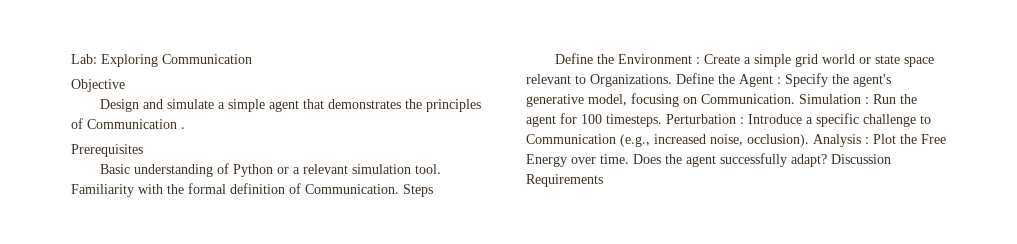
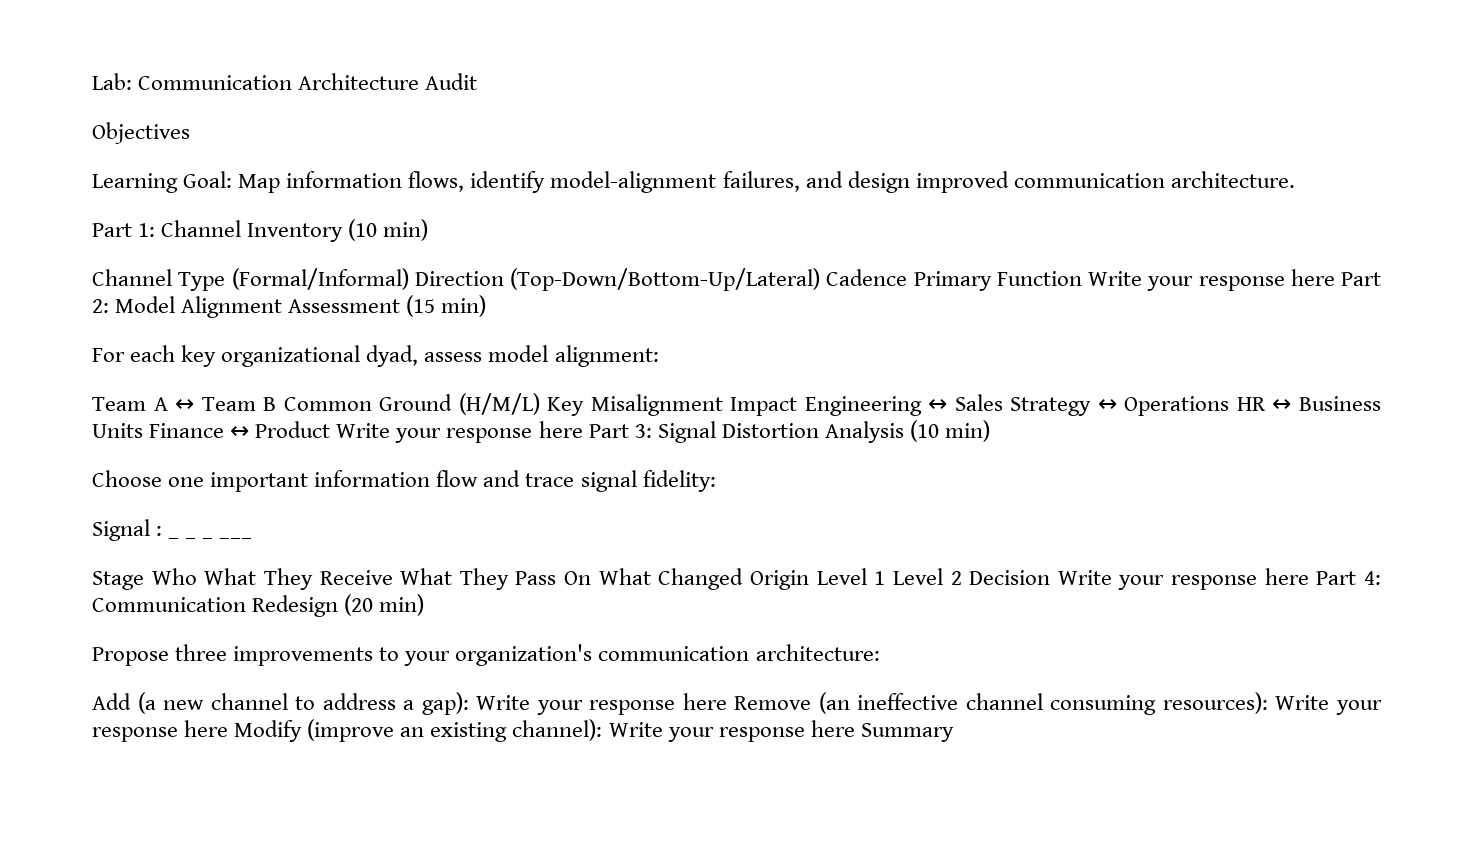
- Lab: Exploring Communication
- Objective
- Design and simulate a simple agent that demonstrates the principles of Communication .
- Prerequisites
- Basic understanding of Python or a relevant simulation tool. Familiarity with the formal definition of Communication. Steps
- Define the Environment : Create a simple grid world or state space relevant to Organizations. Define the Agent : Specify the agent's generative model, focusing on Communication. Simulation : Run the agent for 100 timesteps. Perturbation : Introduce a specific challenge to Communication (e.g., increased noise, occlusion). Analysis : Plot the Free Energy over time. Does the agent successfully adapt? Discussion Requirements
+ Lab: Communication Architecture Audit
+ Objectives
+ Learning Goal: Map information flows, identify model-alignment failures, and design improved communication architecture.
+ Part 1: Channel Inventory (10 min)
+ Channel Type (Formal/Informal) Direction (Top-Down/Bottom-Up/Lateral) Cadence Primary Function Write your response here Part 2: Model Alignment Assessment (15 min)
+ For each key organizational dyad, assess model alignment:
+ Team A ↔ Team B Common Ground (H/M/L) Key Misalignment Impact Engineering ↔ Sales Strategy ↔ Operations HR ↔ Business Units Finance ↔ Product Write your response here Part 3: Signal Distortion Analysis (10 min)
+ Choose one important information flow and trace signal fidelity:
+ Signal : _ _ _ ___
+ Stage Who What They Receive What They Pass On What Changed Origin Level 1 Level 2 Decision Write your response here Part 4: Communication Redesign (20 min)
+ Propose three improvements to your organization's communication architecture:
+ Add (a new channel to address a gap): Write your response here Remove (an ineffective channel consuming resources): Write your response here Modify (improve an existing channel): Write your response here Summary

